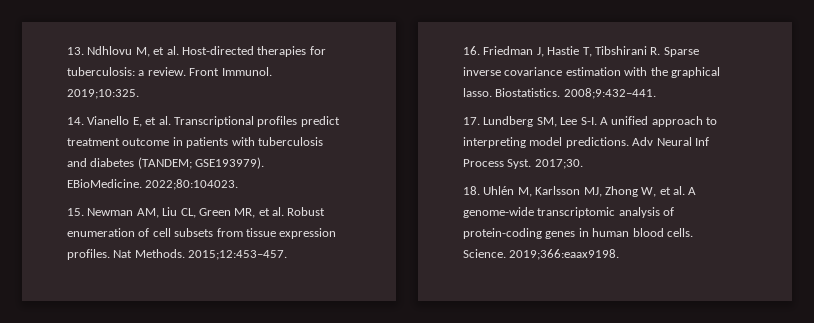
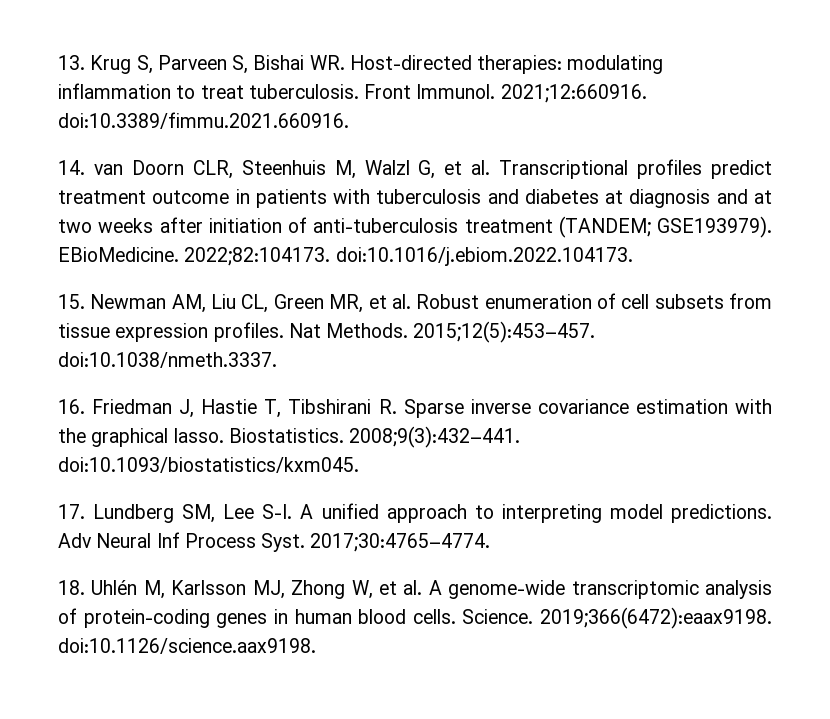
- 13. Ndhlovu M, et al. Host-directed therapies for tuberculosis: a review. Front Immunol. 2019;10:325.
- 14. Vianello E, et al. Transcriptional profiles predict treatment outcome in patients with tuberculosis and diabetes (TANDEM; GSE193979).
+ 13. Krug S, Parveen S, Bishai WR. Host-directed therapies: modulating inflammation to treat tuberculosis. Front Immunol. 2021;12:660916. doi:10.3389/fimmu.2021.660916.
+ 14. van Doorn CLR, Steenhuis M, Walzl G, et al. Transcriptional profiles predict treatment outcome in patients with tuberculosis and diabetes at diagnosis and at two weeks after initiation of anti-tuberculosis treatment (TANDEM; GSE193979).
- 2022;80:104023.
+ 2022;82:104173. doi:10.1016/j.ebiom.2022.104173.
- 2015;12:453–457.
+ 2015;12(5):453–457. doi:10.1038/nmeth.3337.
- 2008;9:432–441.
+ 2008;9(3):432–441. doi:10.1093/biostatistics/kxm045.
- 2017;30.
+ 2017;30:4765–4774.
- 2019;366:eaax9198.
+ 2019;366(6472):eaax9198. doi:10.1126/science.aax9198.

